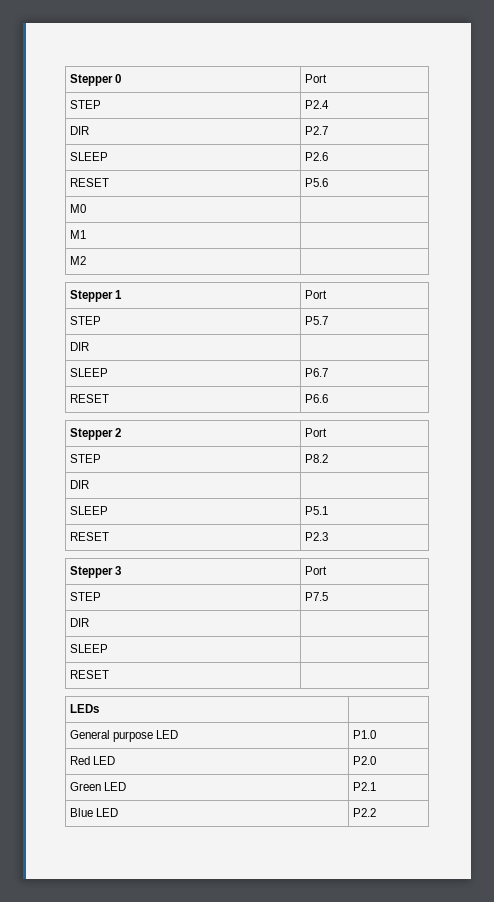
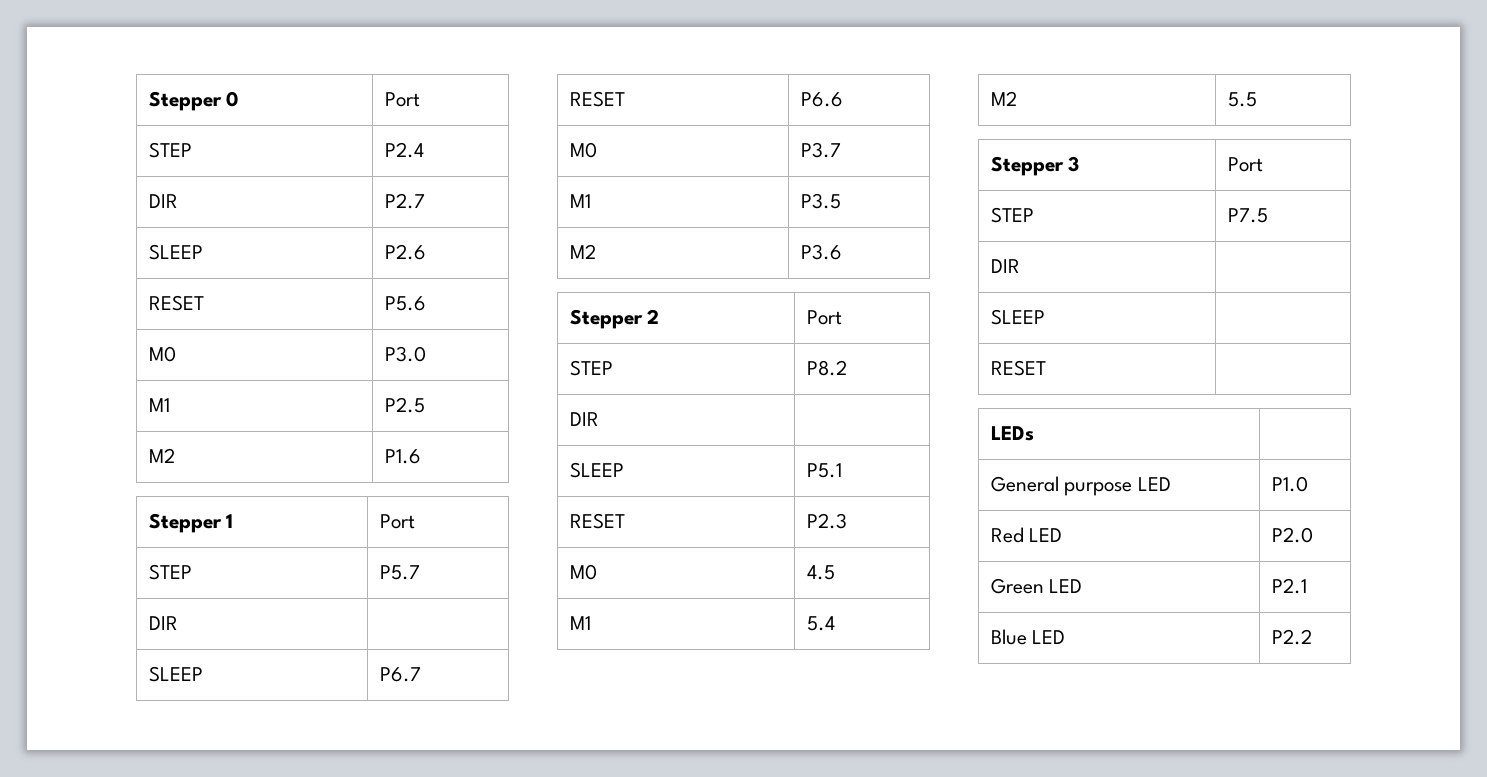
- M0 |
- M1 |
- M2 |
+ M0 | P3.0
+ M1 | P2.5
+ M2 | P1.6
+ M0 | P3.7
+ M1 | P3.5
+ M2 | P3.6
+ M0 | 4.5
+ M1 | 5.4
+ M2 | 5.5

